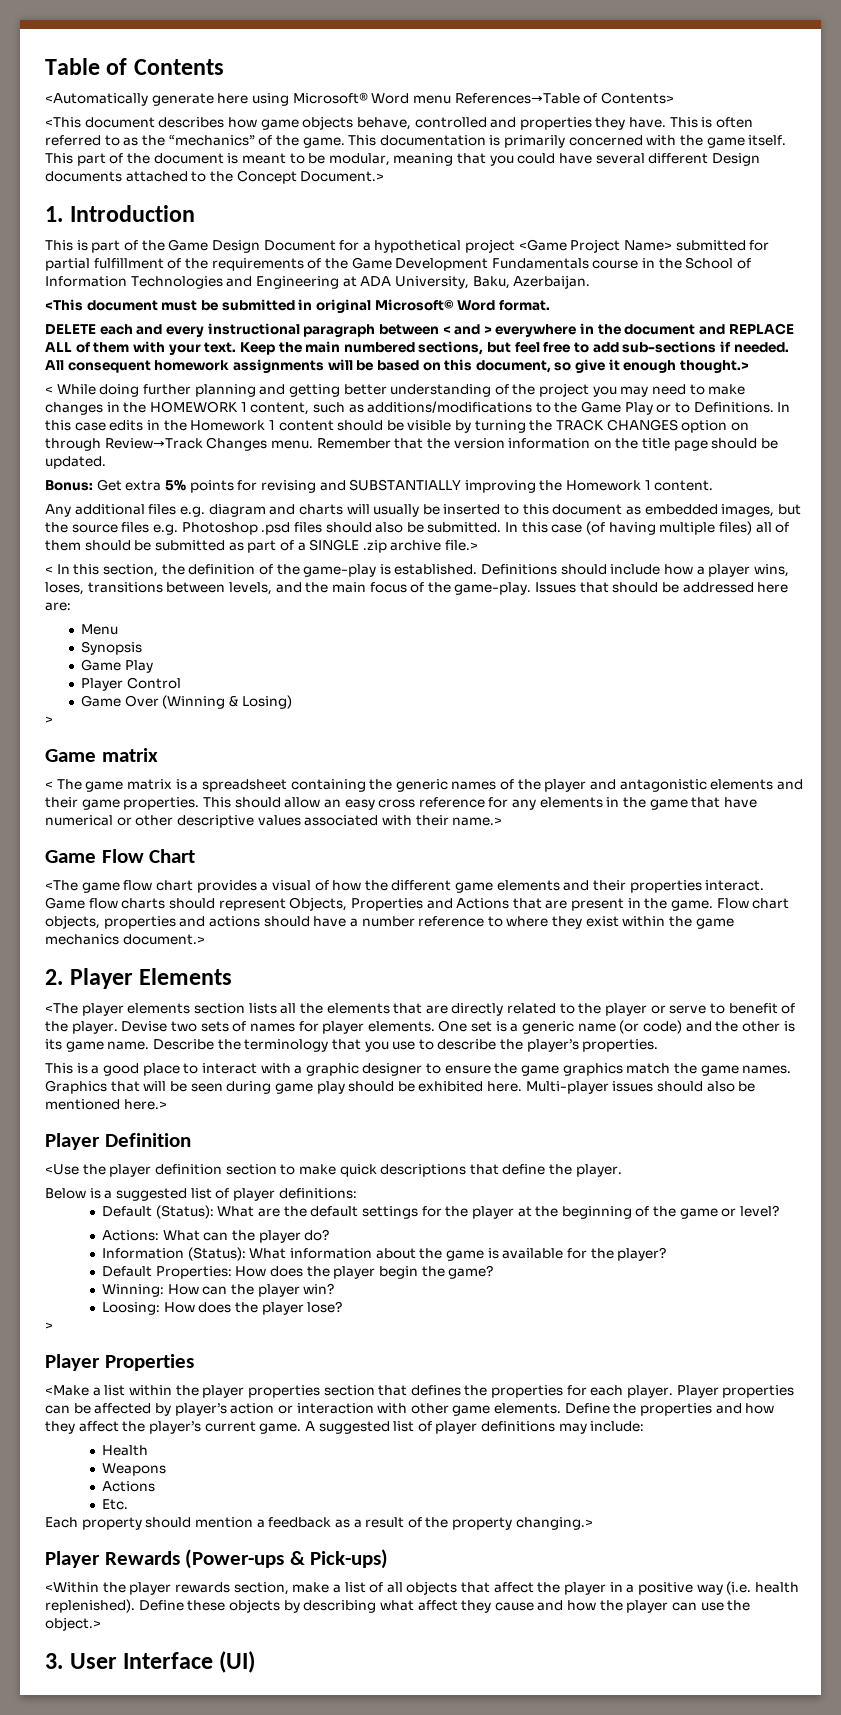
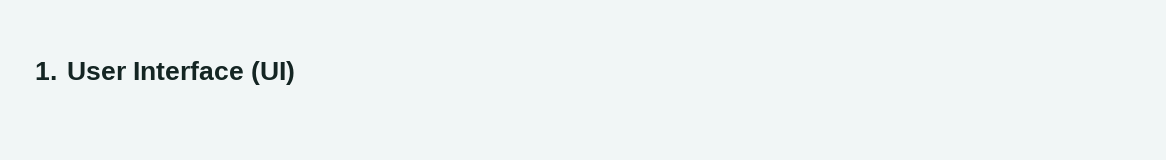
- Table of Contents
- <Automatically generate here using Microsoft® Word menu References→Table of Contents>
- <This document describes how game objects behave, controlled and properties they have. This is often referred to as the “mechanics” of the game. This documentation is primarily concerned with the game itself. This part of the document is meant to be modular, meaning that you could have several different Design documents attached to the Concept Document.>
- 1. Introduction
- This is part of the Game Design Document for a hypothetical project <Game Project Name> submitted for partial fulfillment of the requirements of the Game Development Fundamentals course in the School of Information Technologies and Engineering at ADA University, Baku, Azerbaijan.
- <This document must be submitted in original Microsoft© Word format.
- DELETE each and every instructional paragraph between < and > everywhere in the document and REPLACE ALL of them with your text. Keep the main numbered sections, but feel free to add sub-sections if needed. All consequent homework assignments will be based on this document, so give it enough thought.>
- < While doing further planning and getting better understanding of the project you may need to make changes in the HOMEWORK 1 content, such as additions/modifications to the Game Play or to Definitions. In this case edits in the Homework 1 content should be visible by turning the TRACK CHANGES option on through Review→Track Changes menu. Remember that the version information on the title page should be updated.
- Bonus: Get extra 5% points for revising and SUBSTANTIALLY improving the Homework 1 content.
- Any additional files e.g. diagram and charts will usually be inserted to this document as embedded images, but the source files e.g. Photoshop .psd files should also be submitted. In this case (of having multiple files) all of them should be submitted as part of a SINGLE .zip archive file.>
- < In this section, the definition of the game-play is established. Definitions should include how a player wins, loses, transitions between levels, and the main focus of the game-play. Issues that should be addressed here are:
- Menu
- Synopsis
- Game Play
- Player Control
- Game Over (Winning & Losing)
- >
- Game matrix
- < The game matrix is a spreadsheet containing the generic names of the player and antagonistic elements and their game properties. This should allow an easy cross reference for any elements in the game that have numerical or other descriptive values associated with their name.>
- Game Flow Chart
- <The game flow chart provides a visual of how the different game elements and their properties interact. Game flow charts should represent Objects, Properties and Actions that are present in the game. Flow chart objects, properties and actions should have a number reference to where they exist within the game mechanics document.>
- 2. Player Elements
- <The player elements section lists all the elements that are directly related to the player or serve to benefit of the player. Devise two sets of names for player elements. One set is a generic name (or code) and the other is its game name. Describe the terminology that you use to describe the player’s properties.
- This is a good place to interact with a graphic designer to ensure the game graphics match the game names. Graphics that will be seen during game play should be exhibited here. Multi-player issues should also be mentioned here.>
- Player Definition
- <Use the player definition section to make quick descriptions that define the player.
- Below is a suggested list of player definitions:
- Default (Status): What are the default settings for the player at the beginning of the game or level?
- Actions: What can the player do?
- Information (Status): What information about the game is available for the player?
- Default Properties: How does the player begin the game?
- Winning: How can the player win?
- Loosing: How does the player lose?
- >
- Player Properties
- <Make a list within the player properties section that defines the properties for each player. Player properties can be affected by player’s action or interaction with other game elements. Define the properties and how they affect the player’s current game. A suggested list of player definitions may include:
- Health
- Weapons
- Actions
- Etc.
- Each property should mention a feedback as a result of the property changing.>
- Player Rewards (Power-ups & Pick-ups)
- <Within the player rewards section, make a list of all objects that affect the player in a positive way (i.e. health replenished). Define these objects by describing what affect they cause and how the player can use the object.>
- 3. User Interface (UI)
+ 1. User Interface (UI)

